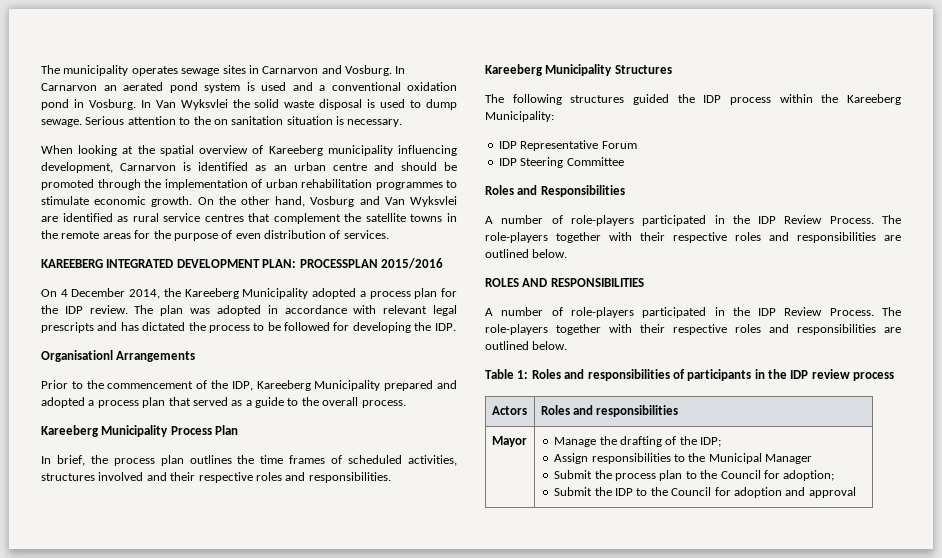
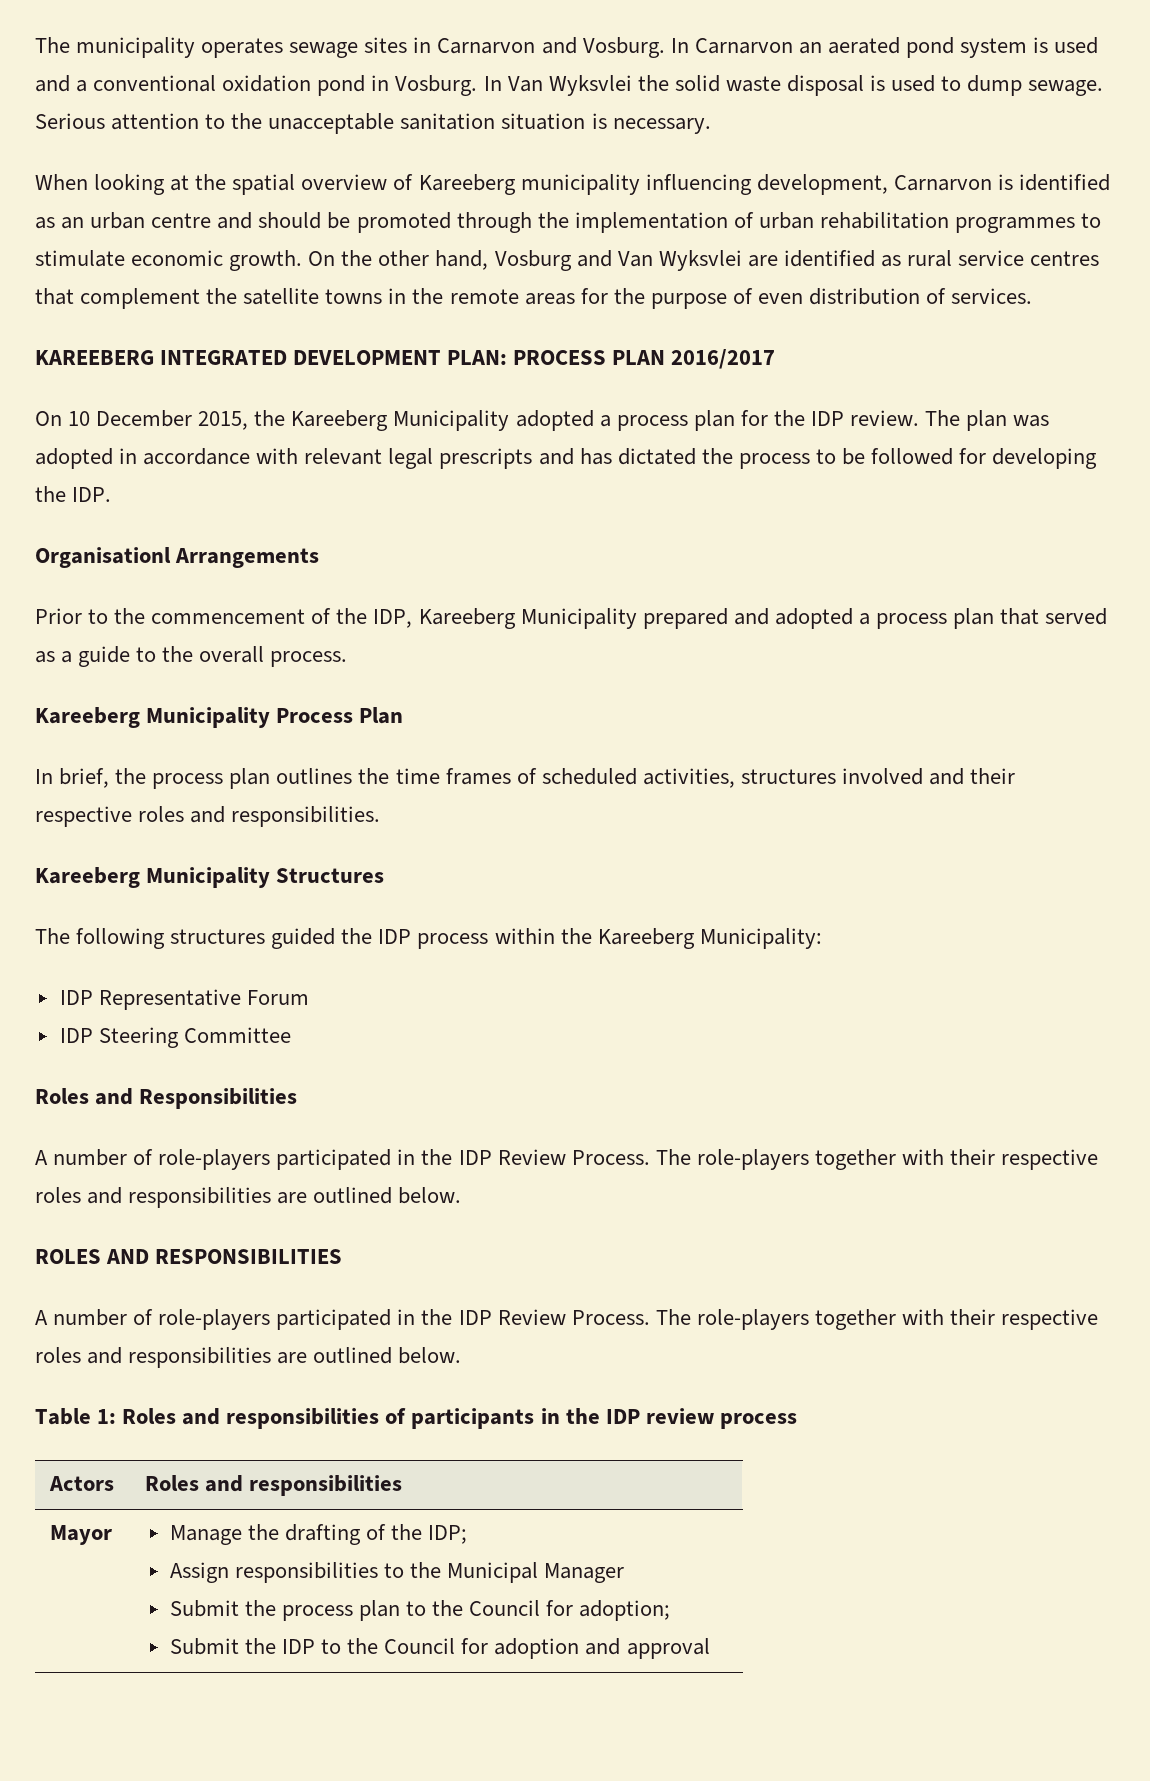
- Serious attention to the on sanitation situation is necessary.
+ Serious attention to the unacceptable sanitation situation is necessary.
- KAREEBERG INTEGRATED DEVELOPMENT PLAN: PROCESSPLAN 2015/2016
- On 4 December 2014, the Kareeberg Municipality adopted a process plan for the IDP review.
+ KAREEBERG INTEGRATED DEVELOPMENT PLAN: PROCESS PLAN 2016/2017
+ On 10 December 2015, the Kareeberg Municipality adopted a process plan for the IDP review.

